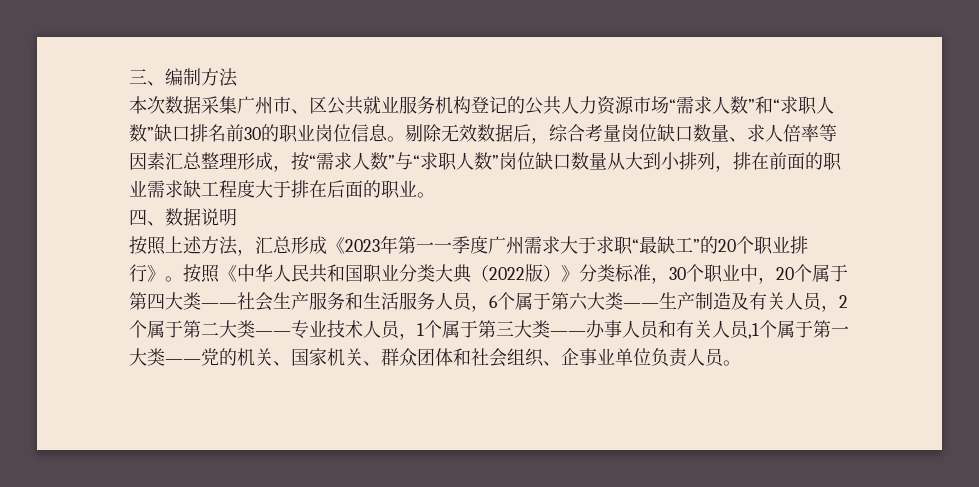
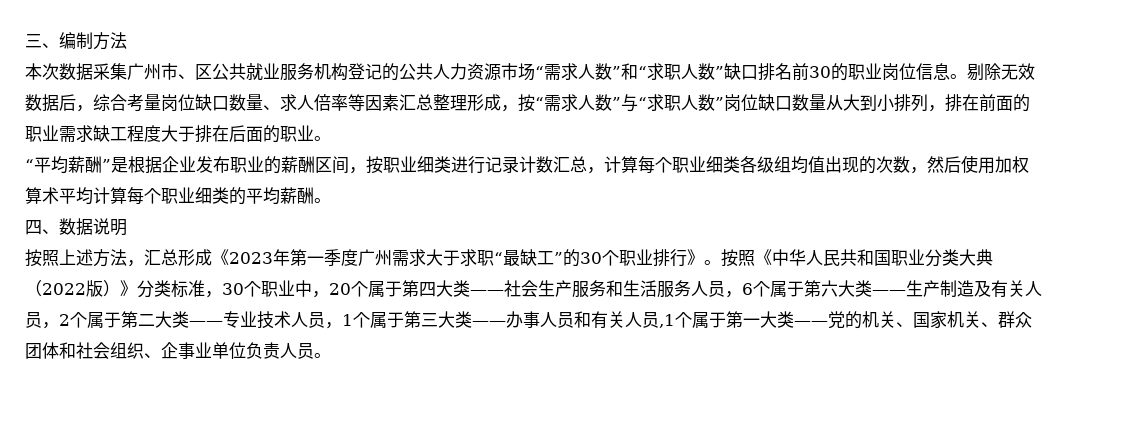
+ “平均薪酬”是根据企业发布职业的薪酬区间，按职业细类进行记录计数汇总，计算每个职业细类各级组均值出现的次数，然后使用加权算术平均计算每个职业细类的平均薪酬。
- 按照上述方法，汇总形成《2023年第一一季度广州需求大于求职“最缺工”的20个职业排行》。
+ 按照上述方法，汇总形成《2023年第一季度广州需求大于求职“最缺工”的30个职业排行》。

